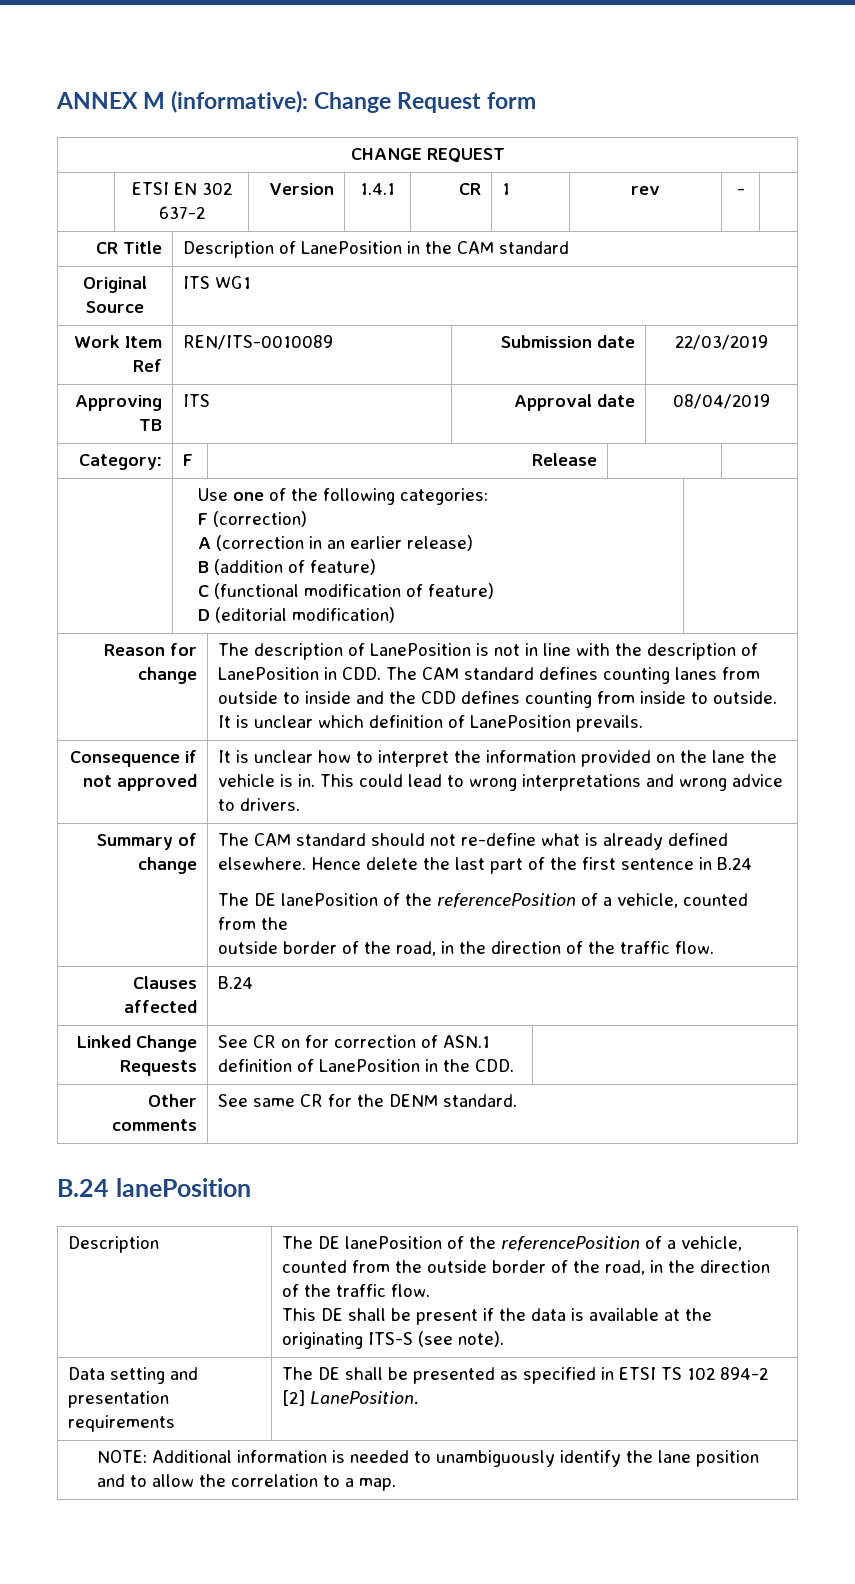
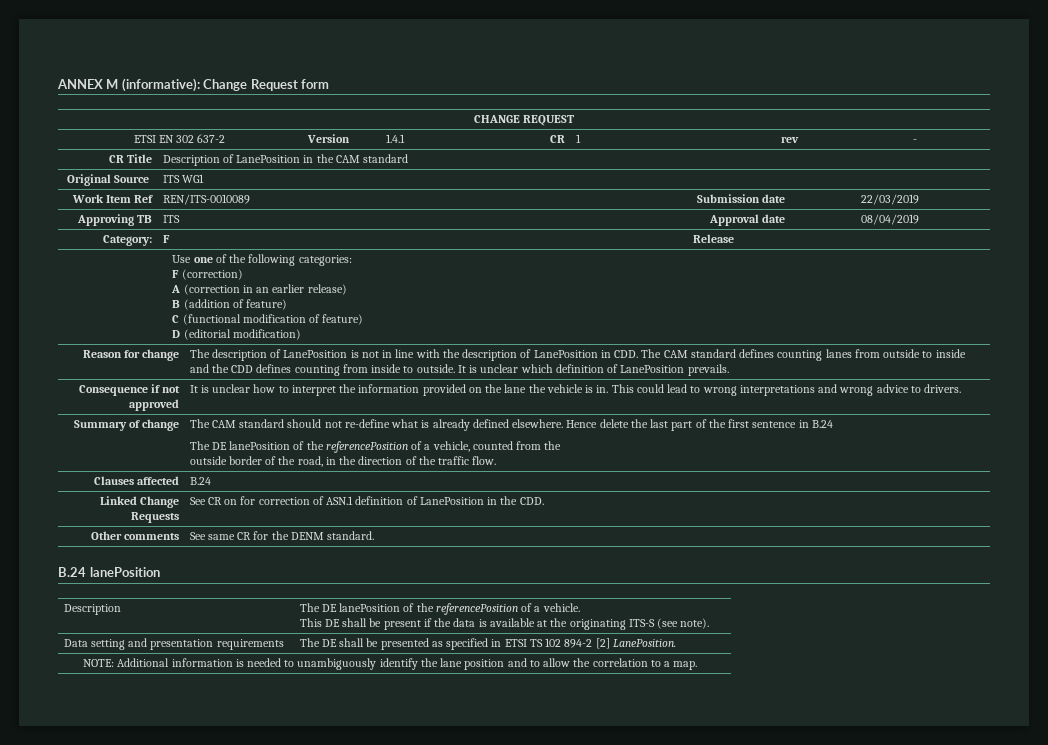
- The DE lanePosition of the referencePosition of a vehicle, counted from the outside border of the road, in the direction of the traffic flow.
+ The DE lanePosition of the referencePosition of a vehicle.

